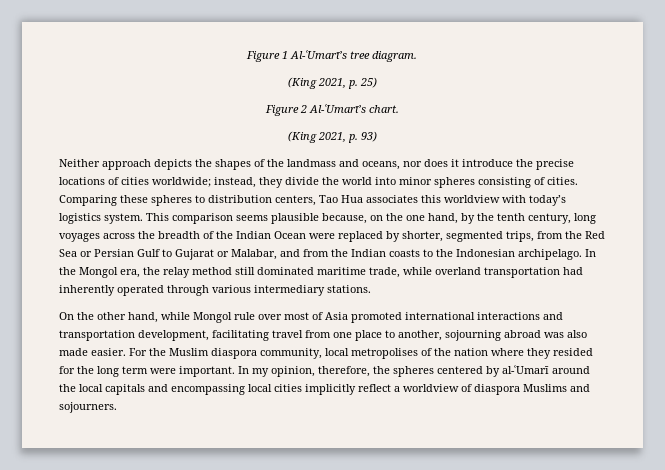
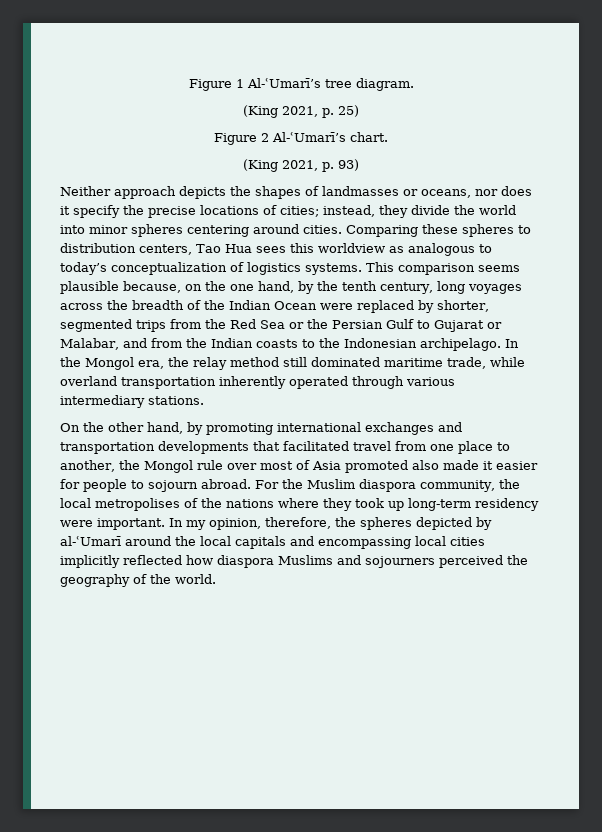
- Neither approach depicts the shapes of the landmass and oceans, nor does it introduce the precise locations of cities worldwide; instead, they divide the world into minor spheres consisting of cities.
+ Neither approach depicts the shapes of landmasses or oceans, nor does it specify the precise locations of cities; instead, they divide the world into minor spheres centering around cities.
- Comparing these spheres to distribution centers, Tao Hua associates this worldview with today’s logistics system.
+ Comparing these spheres to distribution centers, Tao Hua sees this worldview as analogous to today’s conceptualization of logistics systems.
- This comparison seems plausible because, on the one hand, by the tenth century, long voyages across the breadth of the Indian Ocean were replaced by shorter, segmented trips, from the Red Sea or Persian Gulf to Gujarat or Malabar, and from the Indian coasts to the Indonesian archipelago.
+ This comparison seems plausible because, on the one hand, by the tenth century, long voyages across the breadth of the Indian Ocean were replaced by shorter, segmented trips from the Red Sea or the Persian Gulf to Gujarat or Malabar, and from the Indian coasts to the Indonesian archipelago.
- In the Mongol era, the relay method still dominated maritime trade, while overland transportation had inherently operated through various intermediary stations.
+ In the Mongol era, the relay method still dominated maritime trade, while overland transportation inherently operated through various intermediary stations.
- On the other hand, while Mongol rule over most of Asia promoted international interactions and transportation development, facilitating travel from one place to another, sojourning abroad was also made easier.
+ On the other hand, by promoting international exchanges and transportation developments that facilitated travel from one place to another, the Mongol rule over most of Asia promoted also made it easier for people to sojourn abroad.
- For the Muslim diaspora community, local metropolises of the nation where they resided for the long term were important.
+ For the Muslim diaspora community, the local metropolises of the nations where they took up long-term residency were important.
- In my opinion, therefore, the spheres centered by al-ʿUmarī around the local capitals and encompassing local cities implicitly reflect a worldview of diaspora Muslims and sojourners.
+ In my opinion, therefore, the spheres depicted by al-ʿUmarī around the local capitals and encompassing local cities implicitly reflected how diaspora Muslims and sojourners perceived the geography of the world.

